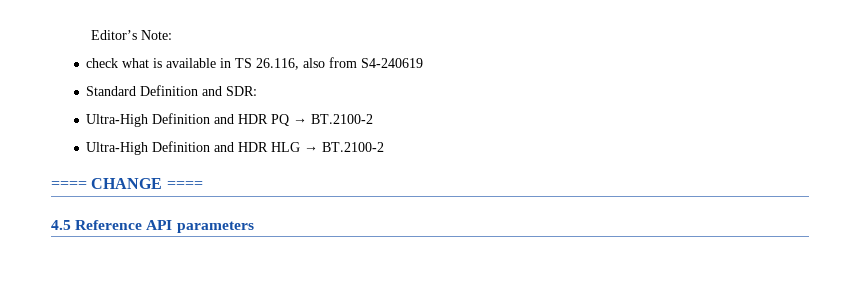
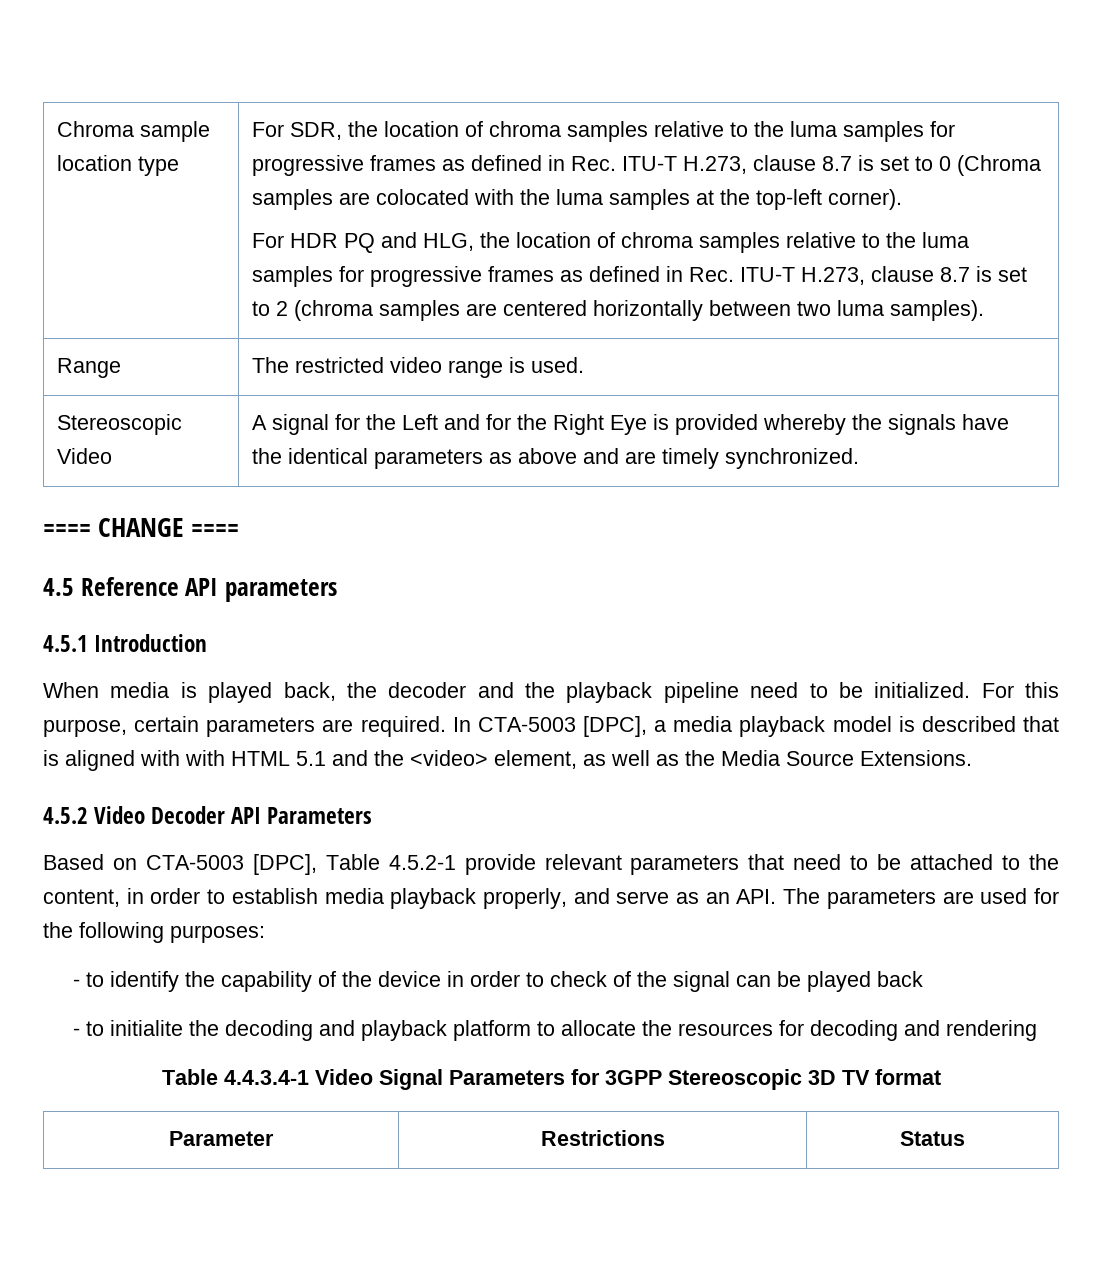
- Editor’s Note:
- check what is available in TS 26.116, also from S4-240619
- Standard Definition and SDR:
- Ultra-High Definition and HDR PQ → BT.2100-2
- Ultra-High Definition and HDR HLG → BT.2100-2
+ Chroma sample location type | For SDR, the location of chroma samples relative to the luma samples for progressive frames as defined in Rec. ITU-T H.273, clause 8.7 is set to 0 (Chroma samples are colocated with the luma samples at the top-left corner).
+ For HDR PQ and HLG, the location of chroma samples relative to the luma samples for progressive frames as defined in Rec. ITU-T H.273, clause 8.7 is set to 2 (chroma samples are centered horizontally between two luma samples).
+ Range | The restricted video range is used.
+ Stereoscopic Video | A signal for the Left and for the Right Eye is provided whereby the signals have the identical parameters as above and are timely synchronized.
+ 4.5.1 Introduction
+ When media is played back, the decoder and the playback pipeline need to be initialized. For this purpose, certain parameters are required. In CTA-5003 [DPC], a media playback model is described that is aligned with with HTML 5.1 and the <video> element, as well as the Media Source Extensions.
+ 4.5.2 Video Decoder API Parameters
+ Based on CTA-5003 [DPC], Table 4.5.2-1 provide relevant parameters that need to be attached to the content, in order to establish media playback properly, and serve as an API. The parameters are used for the following purposes:
+ - to identify the capability of the device in order to check of the signal can be played back
+ - to initialite the decoding and playback platform to allocate the resources for decoding and rendering
+ Table 4.4.3.4-1 Video Signal Parameters for 3GPP Stereoscopic 3D TV format
+ Parameter | Restrictions | Status

